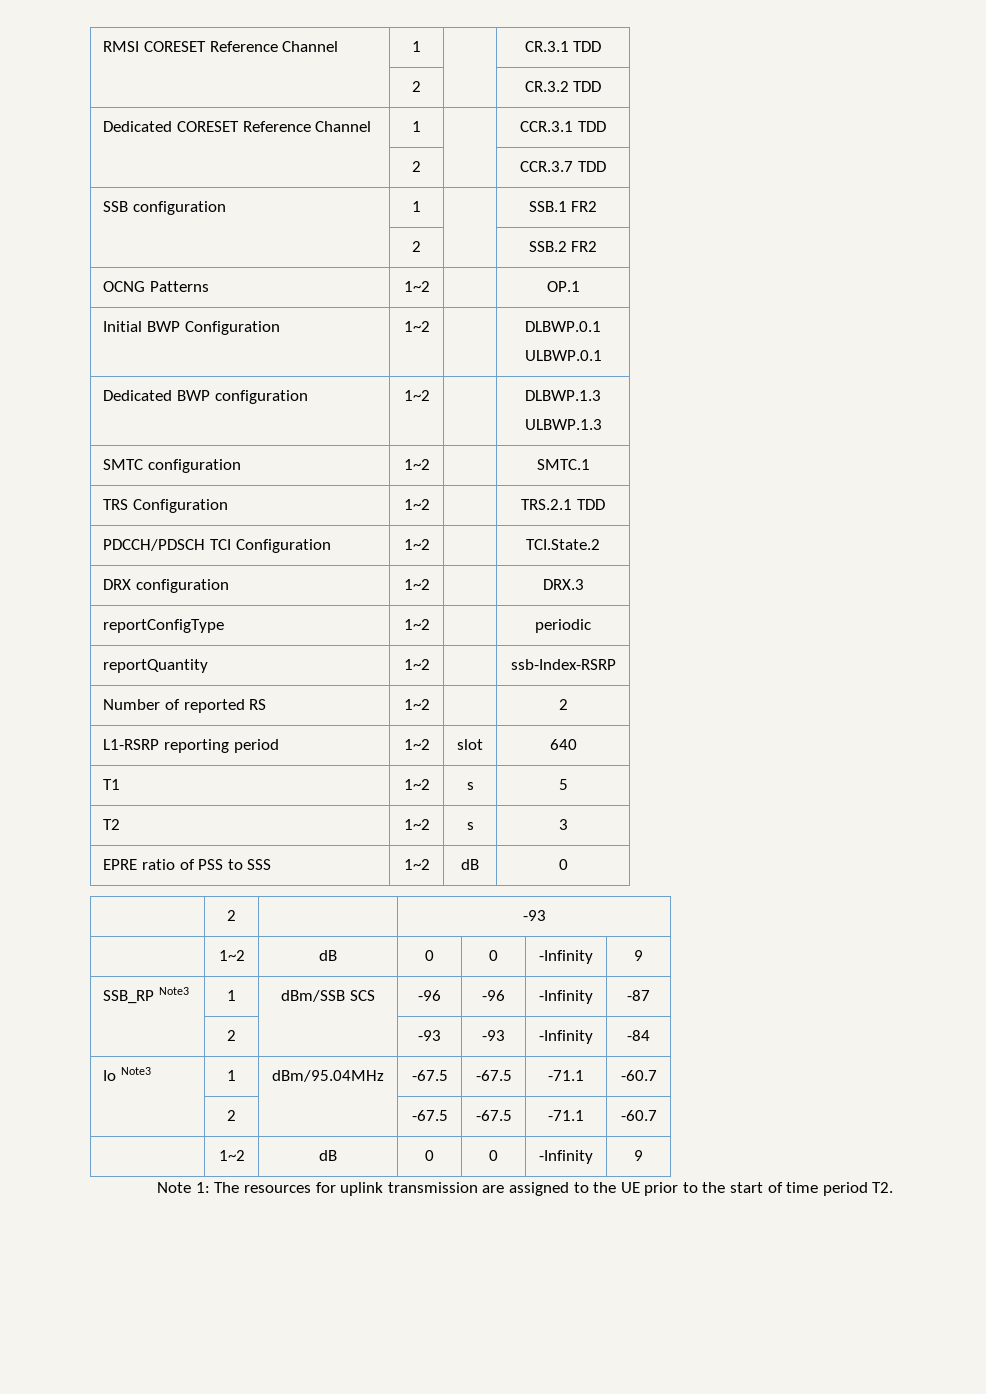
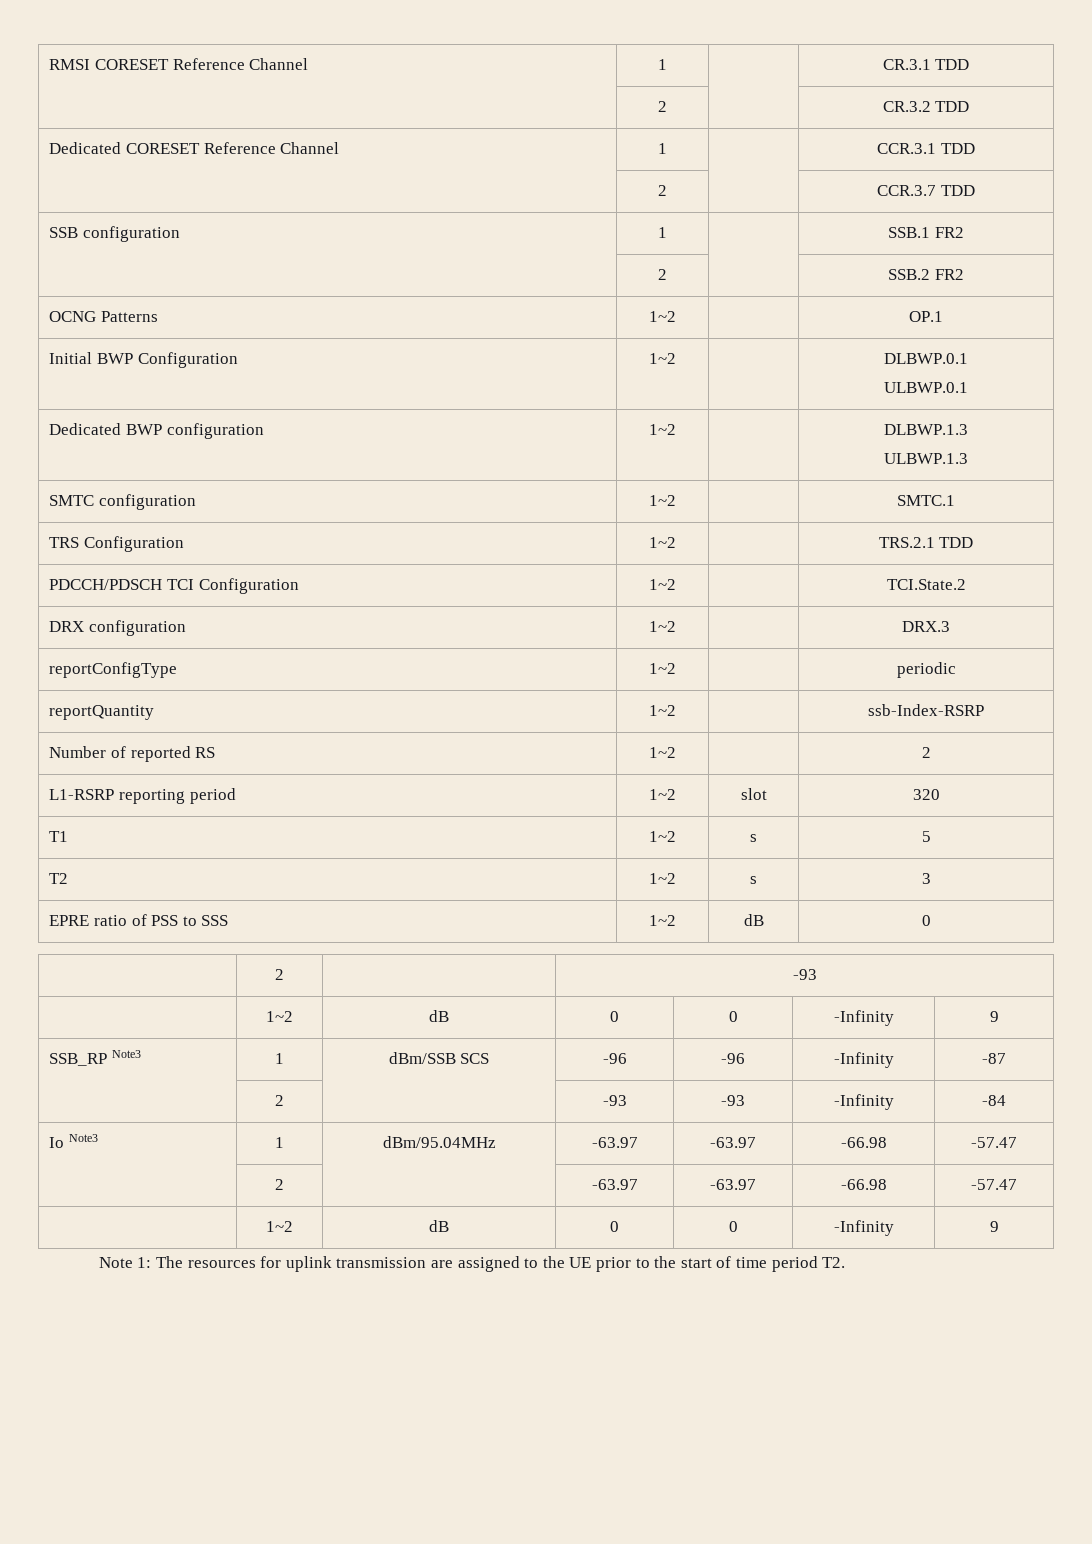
- L1-RSRP reporting period | 1~2 | slot | 640
+ L1-RSRP reporting period | 1~2 | slot | 320
- Io Note3 | 1 | dBm/95.04MHz | -67.5 | -67.5 | -71.1 | -60.7
- | 2 | | -67.5 | -67.5 | -71.1 | -60.7
+ Io Note3 | 1 | dBm/95.04MHz | -63.97 | -63.97 | -66.98 | -57.47
+ | 2 | | -63.97 | -63.97 | -66.98 | -57.47

